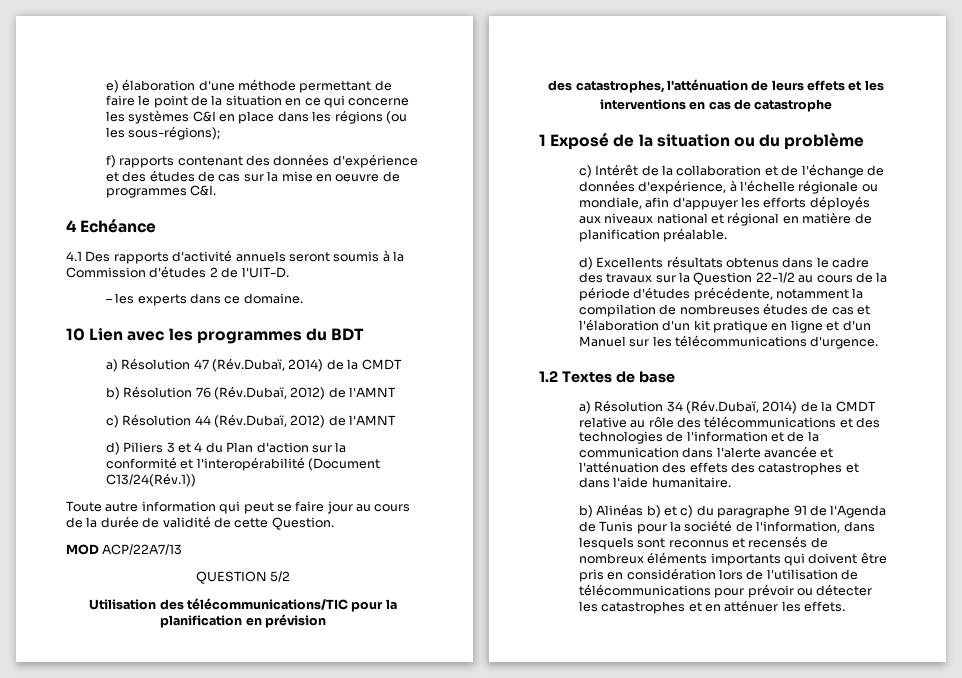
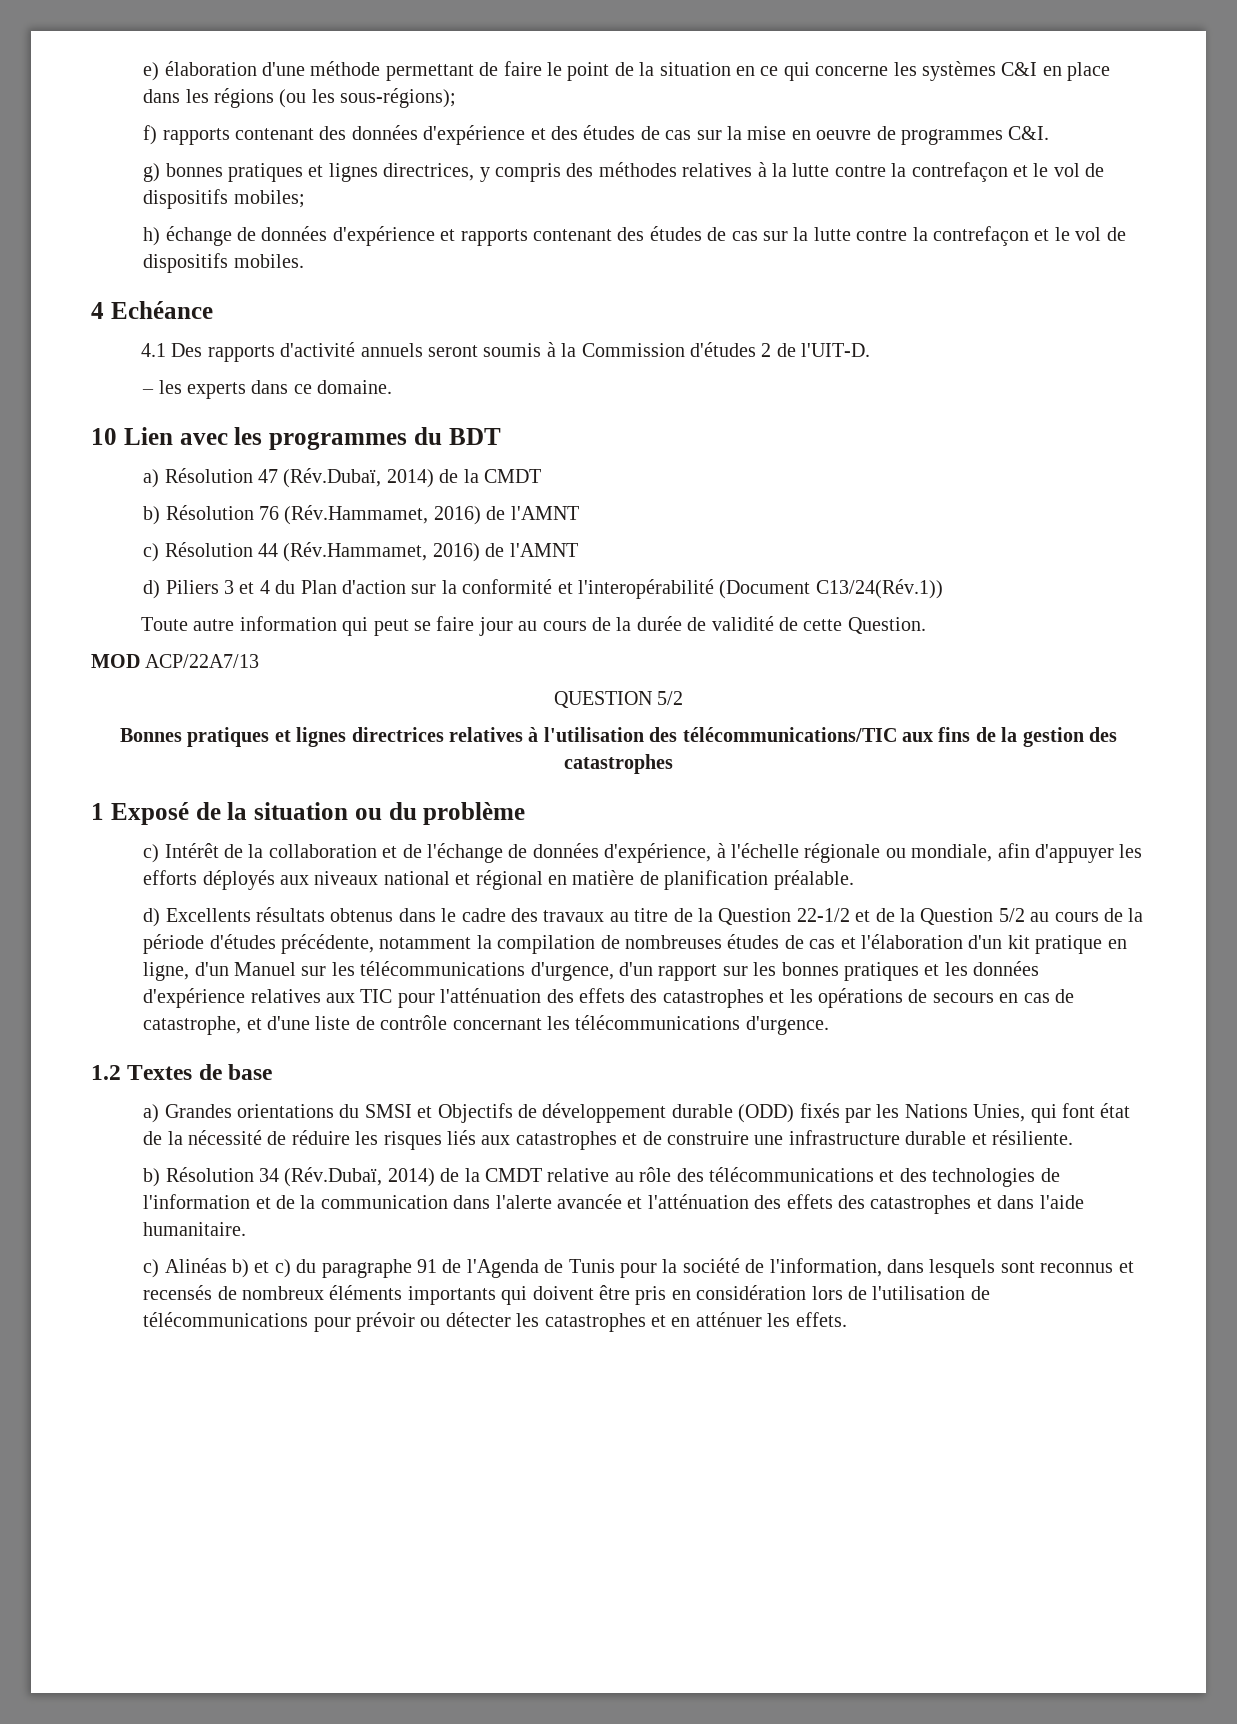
+ g) bonnes pratiques et lignes directrices, y compris des méthodes relatives à la lutte contre la contrefaçon et le vol de dispositifs mobiles;
+ h) échange de données d'expérience et rapports contenant des études de cas sur la lutte contre la contrefaçon et le vol de dispositifs mobiles.
- b) Résolution 76 (Rév.Dubaï, 2012) de l'AMNT
+ b) Résolution 76 (Rév.Hammamet, 2016) de l'AMNT
- c) Résolution 44 (Rév.Dubaï, 2012) de l'AMNT
+ c) Résolution 44 (Rév.Hammamet, 2016) de l'AMNT
- Utilisation des télécommunications/TIC pour la planification en prévision
- des catastrophes, l'atténuation de leurs effets et les
- interventions en cas de catastrophe
+ Bonnes pratiques et lignes directrices relatives à l'utilisation des télécommunications/TIC aux fins de la gestion des catastrophes
- d) Excellents résultats obtenus dans le cadre des travaux sur la Question 22-1/2 au cours de la période d'études précédente, notamment la compilation de nombreuses études de cas et l'élaboration d'un kit pratique en ligne et d'un Manuel sur les télécommunications d'urgence.
+ d) Excellents résultats obtenus dans le cadre des travaux au titre de la Question 22-1/2 et de la Question 5/2 au cours de la période d'études précédente, notamment la compilation de nombreuses études de cas et l'élaboration d'un kit pratique en ligne, d'un Manuel sur les télécommunications d'urgence, d'un rapport sur les bonnes pratiques et les données d'expérience relatives aux TIC pour l'atténuation des effets des catastrophes et les opérations de secours en cas de catastrophe, et d'une liste de contrôle concernant les télécommunications d'urgence.
- a) Résolution 34 (Rév.Dubaï, 2014) de la CMDT relative au rôle des télécommunications et des technologies de l'information et de la communication dans l'alerte avancée et l'atténuation des effets des catastrophes et dans l'aide humanitaire.
+ a) Grandes orientations du SMSI et Objectifs de développement durable (ODD) fixés par les Nations Unies, qui font état de la nécessité de réduire les risques liés aux catastrophes et de construire une infrastructure durable et résiliente.
+ b) Résolution 34 (Rév.Dubaï, 2014) de la CMDT relative au rôle des télécommunications et des technologies de l'information et de la communication dans l'alerte avancée et l'atténuation des effets des catastrophes et dans l'aide humanitaire.
- b) Alinéas b) et c) du paragraphe 91 de l'Agenda de Tunis pour la société de l'information, dans lesquels sont reconnus et recensés de nombreux éléments importants qui doivent être pris en considération lors de l'utilisation de télécommunications pour prévoir ou détecter les catastrophes et en atténuer les effets.
+ c) Alinéas b) et c) du paragraphe 91 de l'Agenda de Tunis pour la société de l'information, dans lesquels sont reconnus et recensés de nombreux éléments importants qui doivent être pris en considération lors de l'utilisation de télécommunications pour prévoir ou détecter les catastrophes et en atténuer les effets.

